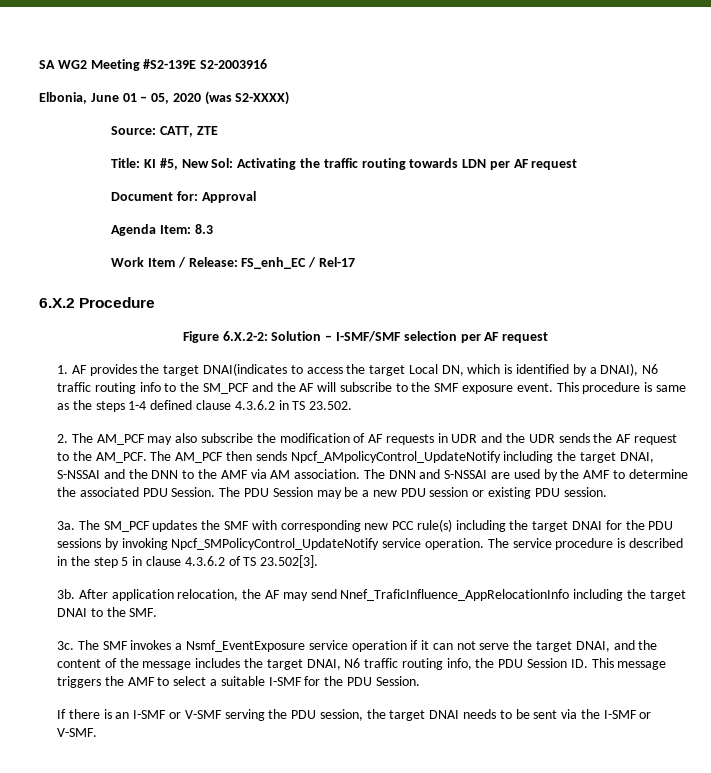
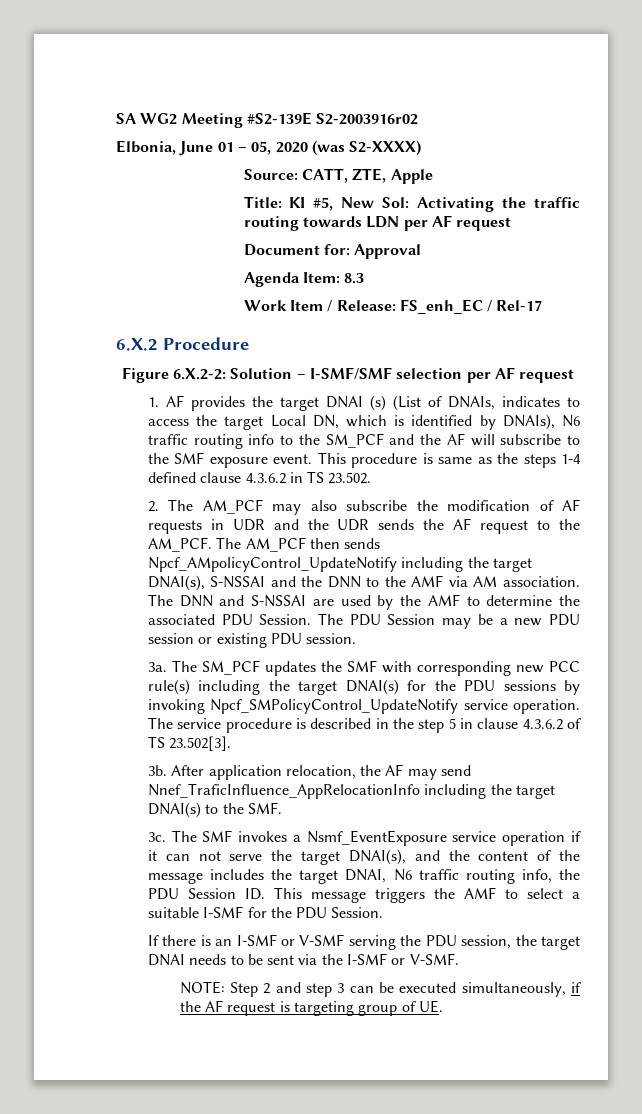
- SA WG2 Meeting #S2-139E S2-2003916
+ SA WG2 Meeting #S2-139E S2-2003916r02
- Source: CATT, ZTE
+ Source: CATT, ZTE, Apple
- 1. AF provides the target DNAI(indicates to access the target Local DN, which is identified by a DNAI), N6 traffic routing info to the SM_PCF and the AF will subscribe to the SMF exposure event.
+ 1. AF provides the target DNAI (s) (List of DNAIs, indicates to access the target Local DN, which is identified by DNAIs), N6 traffic routing info to the SM_PCF and the AF will subscribe to the SMF exposure event.
- The AM_PCF then sends Npcf_AMpolicyControl_UpdateNotify including the target DNAI, S-NSSAI and the DNN to the AMF via AM association.
+ The AM_PCF then sends Npcf_AMpolicyControl_UpdateNotify including the target DNAI(s), S-NSSAI and the DNN to the AMF via AM association.
- The SM_PCF updates the SMF with corresponding new PCC rule(s) including the target DNAI for the PDU sessions by invoking Npcf_SMPolicyControl_UpdateNotify service operation.
+ The SM_PCF updates the SMF with corresponding new PCC rule(s) including the target DNAI(s) for the PDU sessions by invoking Npcf_SMPolicyControl_UpdateNotify service operation.
- After application relocation, the AF may send Nnef_TraficInfluence_AppRelocationInfo including the target DNAI to the SMF.
+ After application relocation, the AF may send Nnef_TraficInfluence_AppRelocationInfo including the target DNAI(s) to the SMF.
- The SMF invokes a Nsmf_EventExposure service operation if it can not serve the target DNAI, and the content of the message includes the target DNAI, N6 traffic routing info, the PDU Session ID. This message triggers the AMF to select a suitable I-SMF for the PDU Session.
+ The SMF invokes a Nsmf_EventExposure service operation if it can not serve the target DNAI(s), and the content of the message includes the target DNAI, N6 traffic routing info, the PDU Session ID. This message triggers the AMF to select a suitable I-SMF for the PDU Session.
+ NOTE: Step 2 and step 3 can be executed simultaneously, if the AF request is targeting group of UE.

